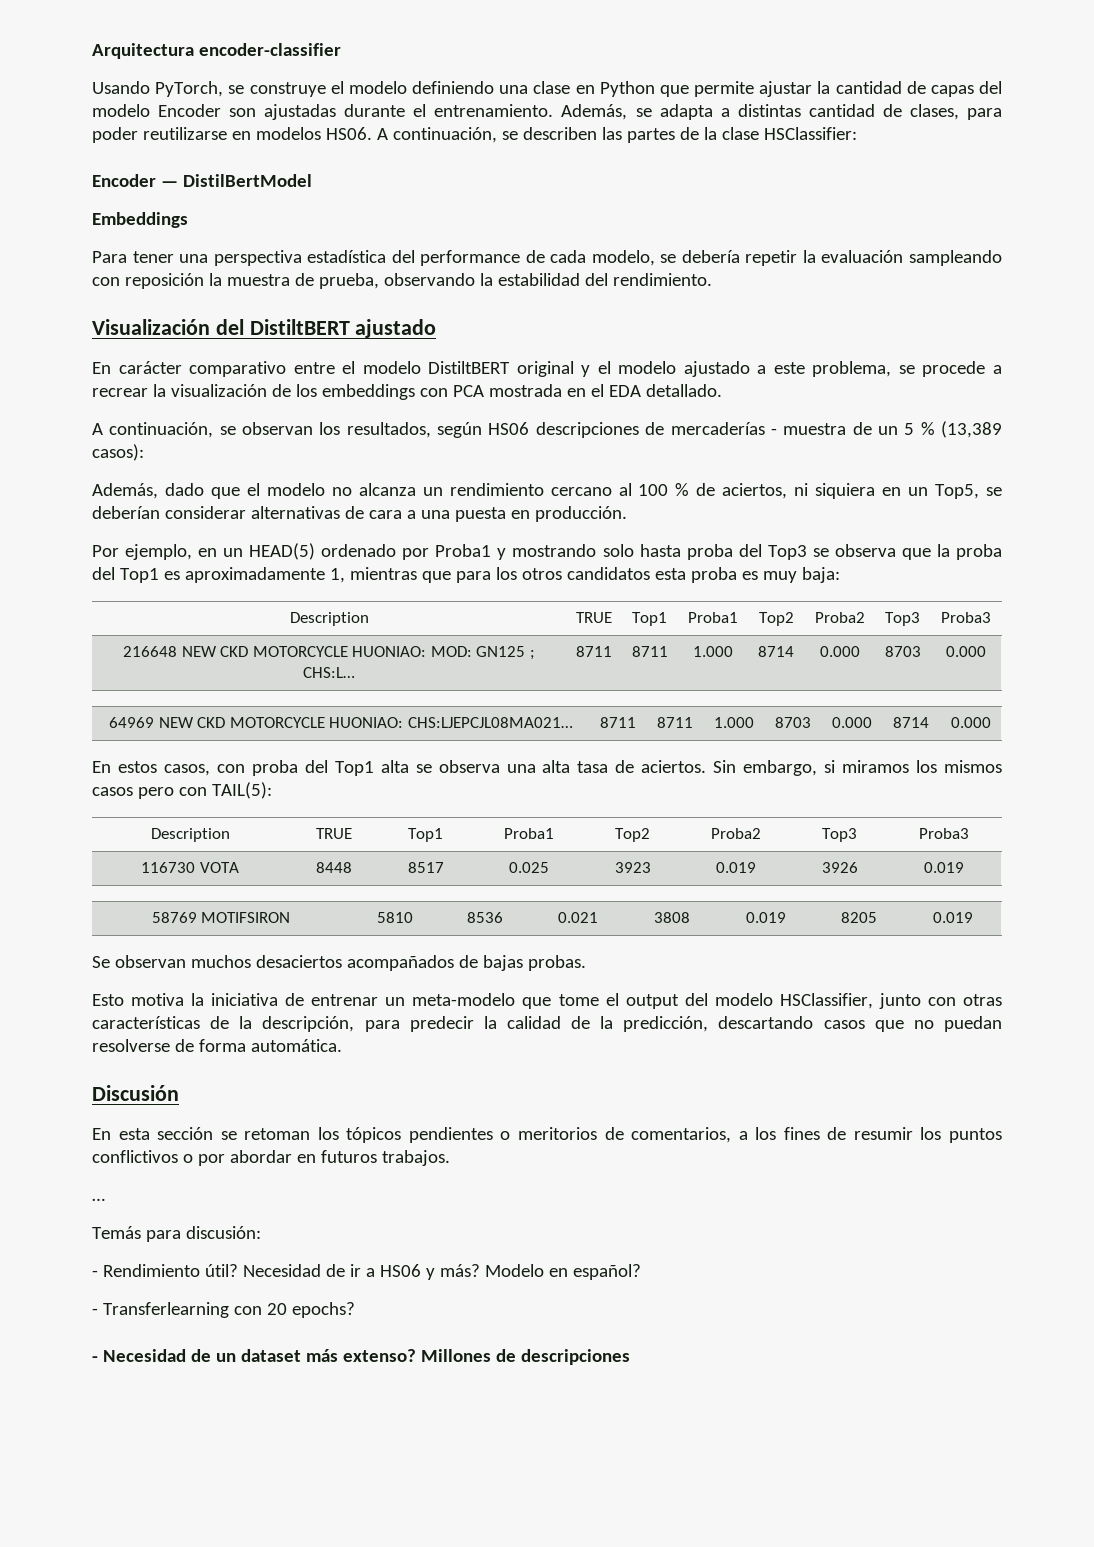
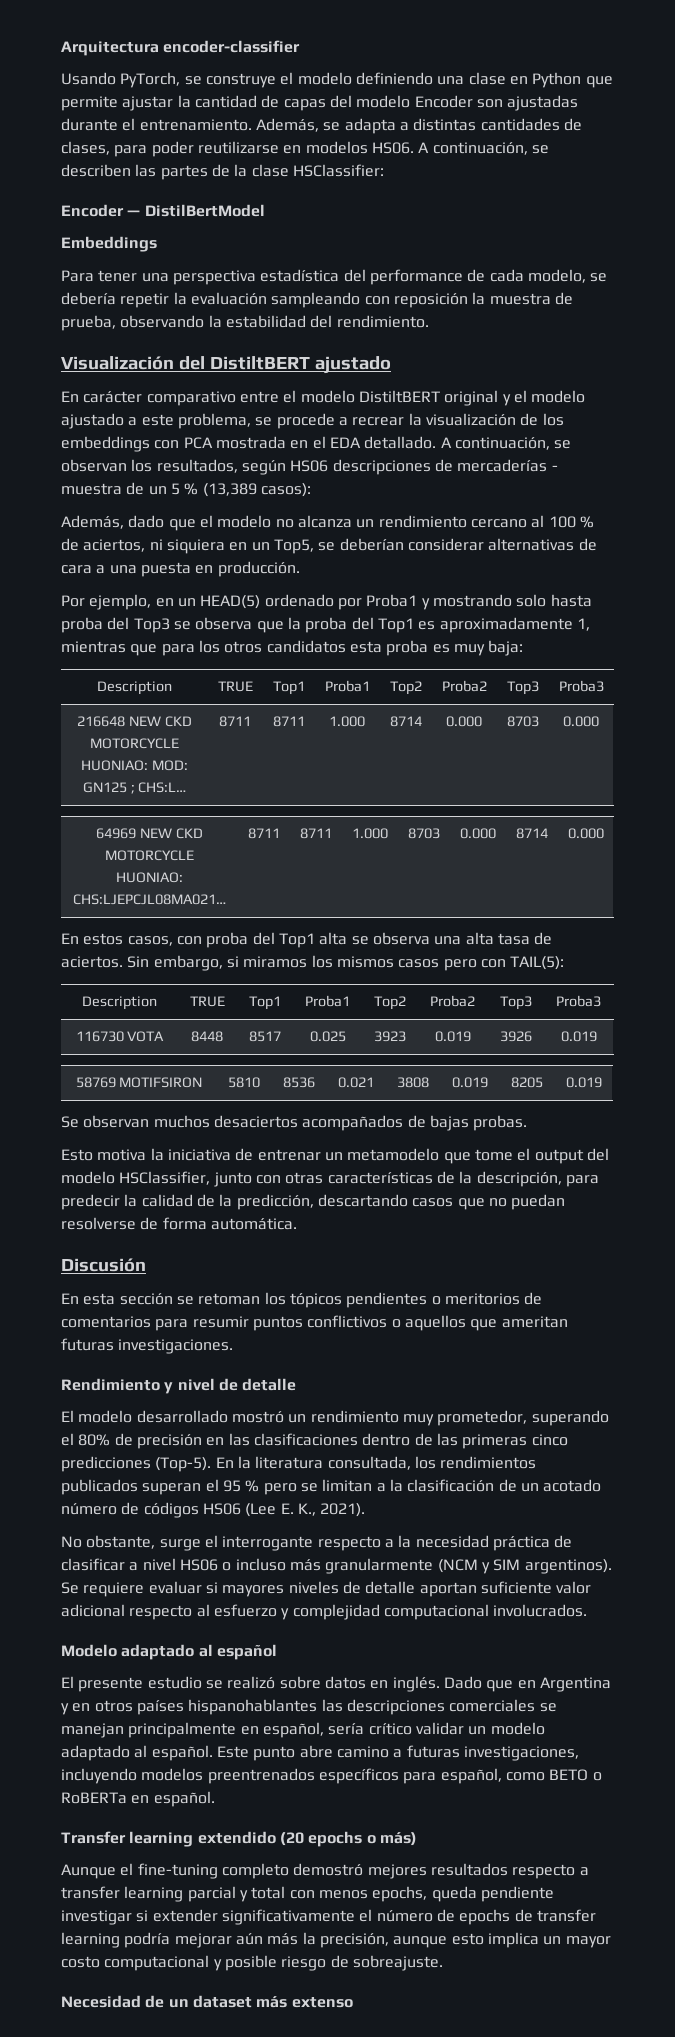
- Además, se adapta a distintas cantidad de clases, para poder reutilizarse en modelos HS06.
+ Además, se adapta a distintas cantidades de clases, para poder reutilizarse en modelos HS06.
- En carácter comparativo entre el modelo DistiltBERT original y el modelo ajustado a este problema, se procede a recrear la visualización de los embeddings con PCA mostrada en el EDA detallado.
- A continuación, se observan los resultados, según HS06 descripciones de mercaderías - muestra de un 5 % (13,389 casos):
+ En carácter comparativo entre el modelo DistiltBERT original y el modelo ajustado a este problema, se procede a recrear la visualización de los embeddings con PCA mostrada en el EDA detallado. A continuación, se observan los resultados, según HS06 descripciones de mercaderías - muestra de un 5 % (13,389 casos):
- Esto motiva la iniciativa de entrenar un meta-modelo que tome el output del modelo HSClassifier, junto con otras características de la descripción, para predecir la calidad de la predicción, descartando casos que no puedan resolverse de forma automática.
+ Esto motiva la iniciativa de entrenar un metamodelo que tome el output del modelo HSClassifier, junto con otras características de la descripción, para predecir la calidad de la predicción, descartando casos que no puedan resolverse de forma automática.
- En esta sección se retoman los tópicos pendientes o meritorios de comentarios, a los fines de resumir los puntos conflictivos o por abordar en futuros trabajos.
- …
- Temás para discusión:
- - Rendimiento útil? Necesidad de ir a HS06 y más? Modelo en español?
- - Transferlearning con 20 epochs?
- - Necesidad de un dataset más extenso? Millones de descripciones
+ En esta sección se retoman los tópicos pendientes o meritorios de comentarios para resumir puntos conflictivos o aquellos que ameritan futuras investigaciones.
+ Rendimiento y nivel de detalle
+ El modelo desarrollado mostró un rendimiento muy prometedor, superando el 80% de precisión en las clasificaciones dentro de las primeras cinco predicciones (Top-5). En la literatura consultada, los rendimientos publicados superan el 95 % pero se limitan a la clasificación de un acotado número de códigos HS06 (Lee E. K., 2021).
+ No obstante, surge el interrogante respecto a la necesidad práctica de clasificar a nivel HS06 o incluso más granularmente (NCM y SIM argentinos). Se requiere evaluar si mayores niveles de detalle aportan suficiente valor adicional respecto al esfuerzo y complejidad computacional involucrados.
+ Modelo adaptado al español
+ El presente estudio se realizó sobre datos en inglés. Dado que en Argentina y en otros países hispanohablantes las descripciones comerciales se manejan principalmente en español, sería crítico validar un modelo adaptado al español. Este punto abre camino a futuras investigaciones, incluyendo modelos preentrenados específicos para español, como BETO o RoBERTa en español.
+ Transfer learning extendido (20 epochs o más)
+ Aunque el fine-tuning completo demostró mejores resultados respecto a transfer learning parcial y total con menos epochs, queda pendiente investigar si extender significativamente el número de epochs de transfer learning podría mejorar aún más la precisión, aunque esto implica un mayor costo computacional y posible riesgo de sobreajuste.
+ Necesidad de un dataset más extenso

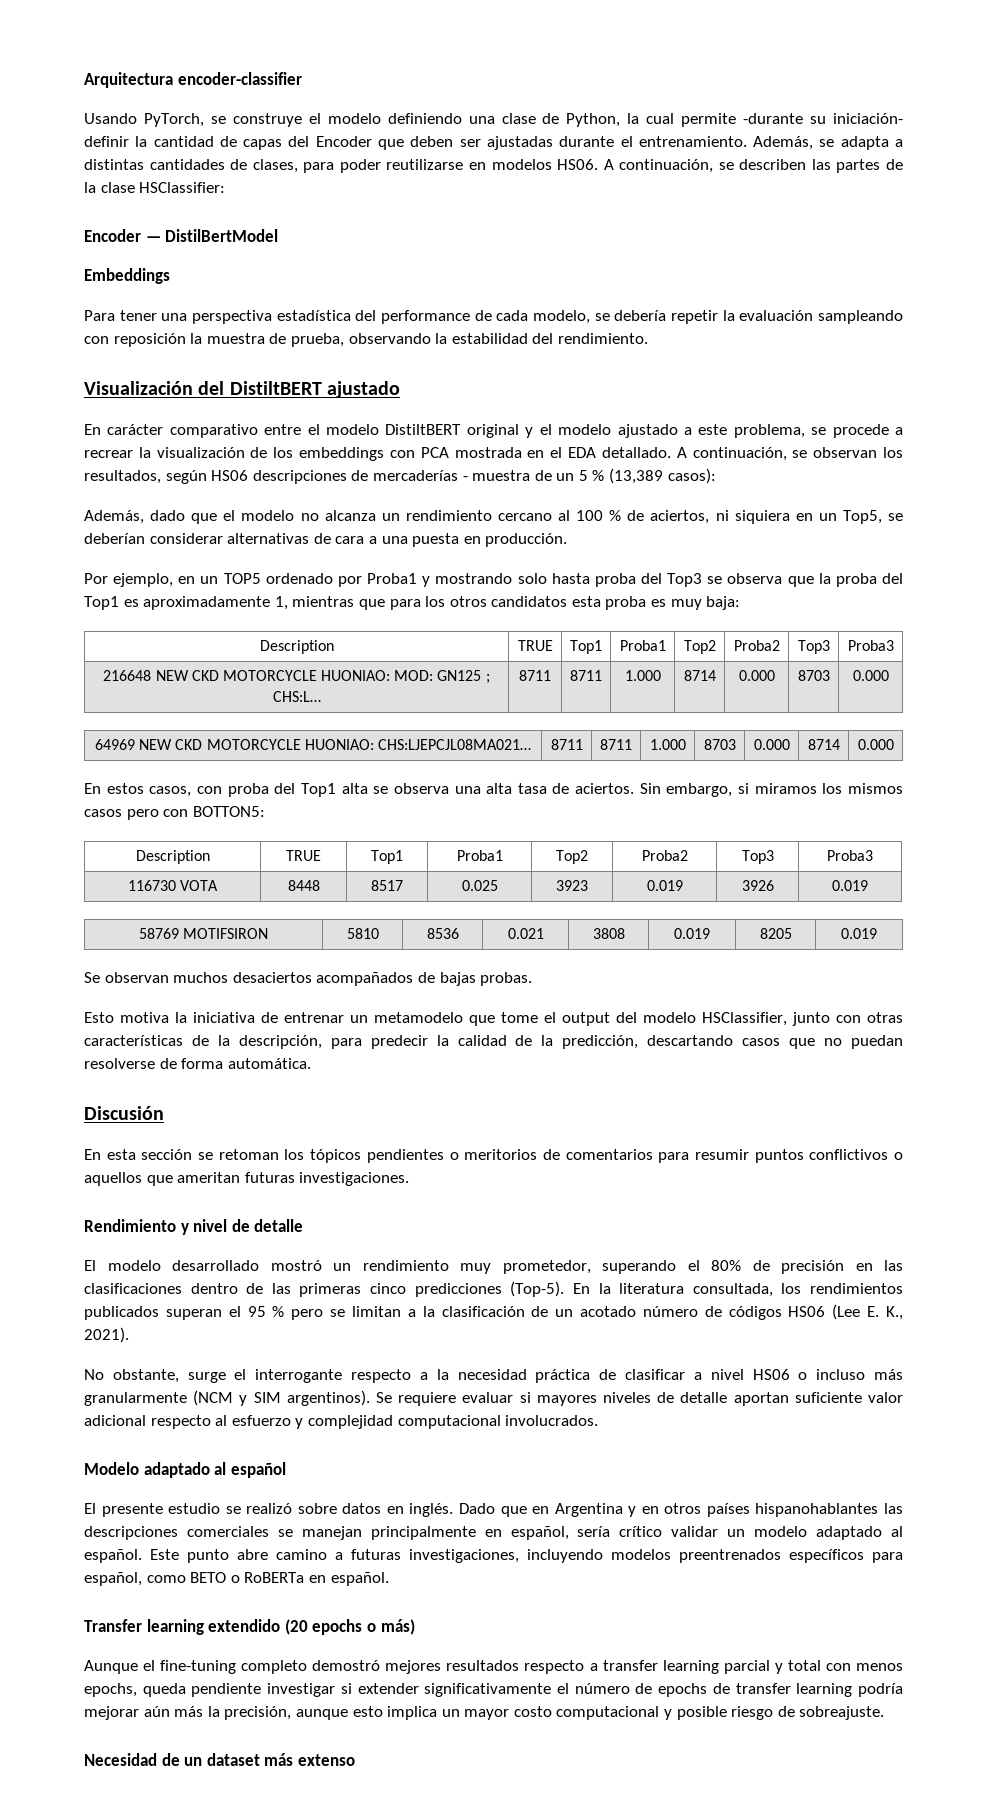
- Usando PyTorch, se construye el modelo definiendo una clase en Python que permite ajustar la cantidad de capas del modelo Encoder son ajustadas durante el entrenamiento.
+ Usando PyTorch, se construye el modelo definiendo una clase de Python, la cual permite -durante su iniciación- definir la cantidad de capas del Encoder que deben ser ajustadas durante el entrenamiento.
- Por ejemplo, en un HEAD(5) ordenado por Proba1 y mostrando solo hasta proba del Top3 se observa que la proba del Top1 es aproximadamente 1, mientras que para los otros candidatos esta proba es muy baja:
+ Por ejemplo, en un TOP5 ordenado por Proba1 y mostrando solo hasta proba del Top3 se observa que la proba del Top1 es aproximadamente 1, mientras que para los otros candidatos esta proba es muy baja:
- Sin embargo, si miramos los mismos casos pero con TAIL(5):
+ Sin embargo, si miramos los mismos casos pero con BOTTON5:

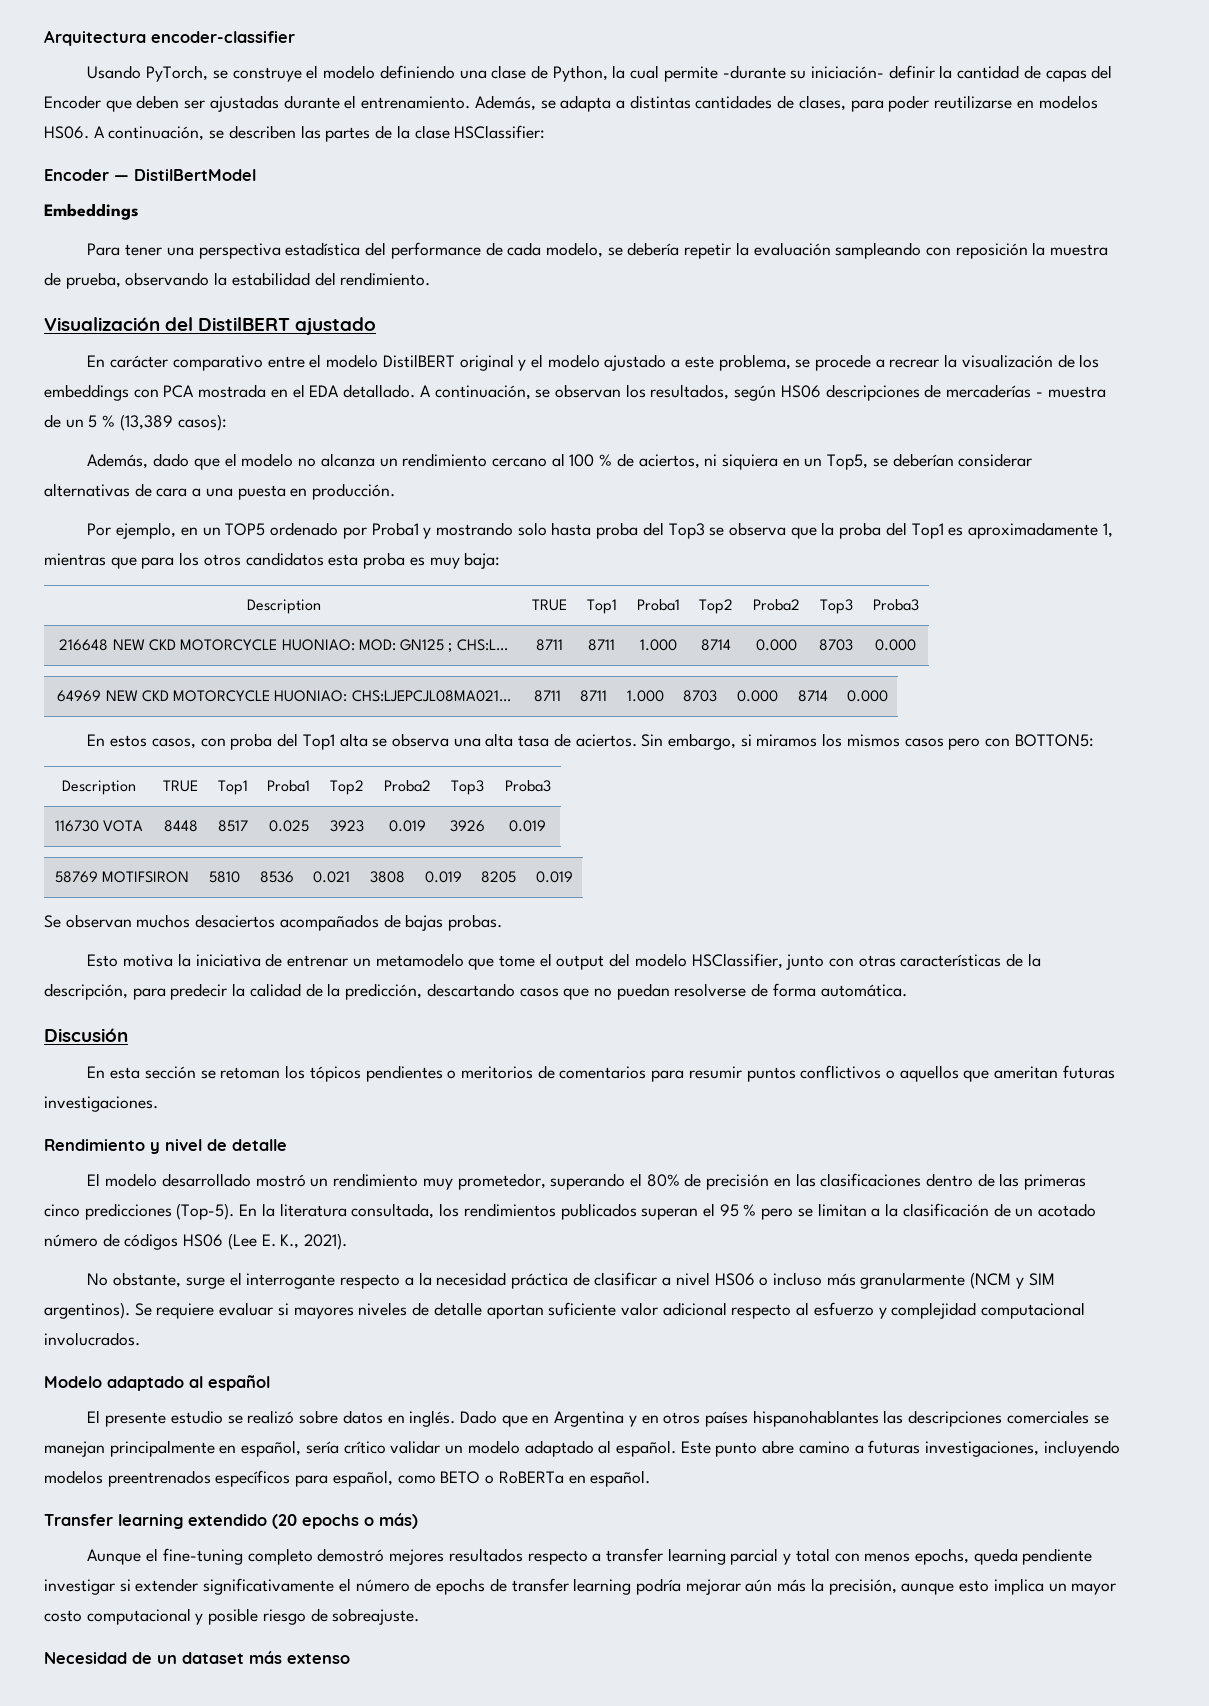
- Visualización del DistiltBERT ajustado
+ Visualización del DistilBERT ajustado
- En carácter comparativo entre el modelo DistiltBERT original y el modelo ajustado a este problema, se procede a recrear la visualización de los embeddings con PCA mostrada en el EDA detallado.
+ En carácter comparativo entre el modelo DistilBERT original y el modelo ajustado a este problema, se procede a recrear la visualización de los embeddings con PCA mostrada en el EDA detallado.

